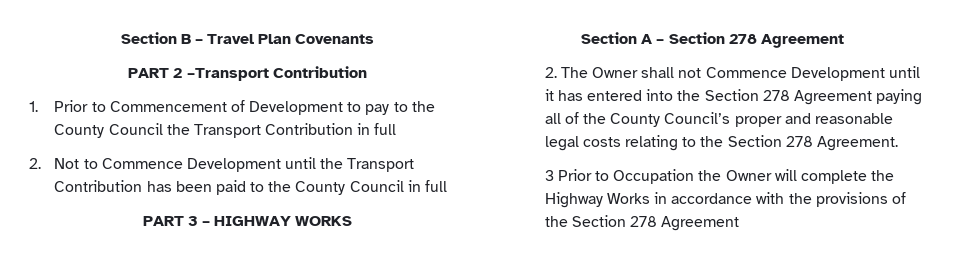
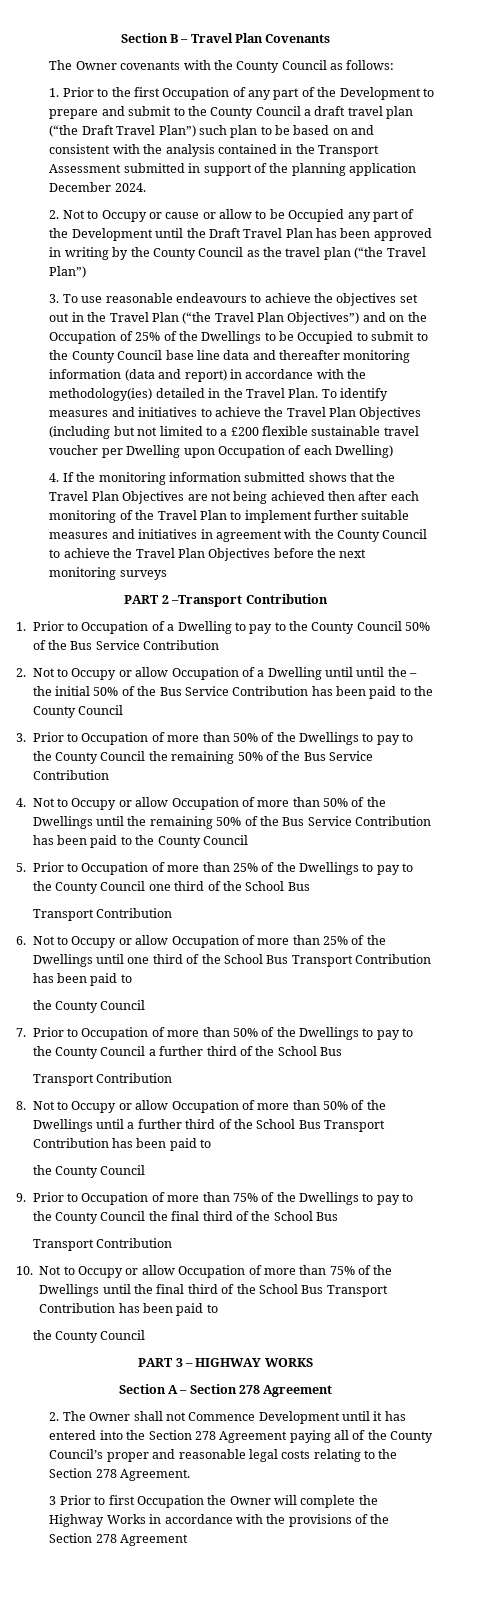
+ The Owner covenants with the County Council as follows:
+ 1. Prior to the first Occupation of any part of the Development to prepare and submit to the County Council a draft travel plan (“the Draft Travel Plan”) such plan to be based on and consistent with the analysis contained in the Transport Assessment submitted in support of the planning application December 2024.
+ 2. Not to Occupy or cause or allow to be Occupied any part of the Development until the Draft Travel Plan has been approved in writing by the County Council as the travel plan (“the Travel Plan”)
+ 3. To use reasonable endeavours to achieve the objectives set out in the Travel Plan (“the Travel Plan Objectives”) and on the Occupation of 25% of the Dwellings to be Occupied to submit to the County Council base line data and thereafter monitoring information (data and report) in accordance with the methodology(ies) detailed in the Travel Plan. To identify measures and initiatives to achieve the Travel Plan Objectives (including but not limited to a £200 flexible sustainable travel voucher per Dwelling upon Occupation of each Dwelling)
+ 4. If the monitoring information submitted shows that the Travel Plan Objectives are not being achieved then after each monitoring of the Travel Plan to implement further suitable measures and initiatives in agreement with the County Council to achieve the Travel Plan Objectives before the next monitoring surveys
- 1. Prior to Commencement of Development to pay to the County Council the Transport Contribution in full
- 2. Not to Commence Development until the Transport Contribution has been paid to the County Council in full
+ 1. Prior to Occupation of a Dwelling to pay to the County Council 50% of the Bus Service Contribution
+ 2. Not to Occupy or allow Occupation of a Dwelling until until the – the initial 50% of the Bus Service Contribution has been paid to the County Council
+ 3. Prior to Occupation of more than 50% of the Dwellings to pay to the County Council the remaining 50% of the Bus Service Contribution
+ 4. Not to Occupy or allow Occupation of more than 50% of the Dwellings until the remaining 50% of the Bus Service Contribution has been paid to the County Council
+ 5. Prior to Occupation of more than 25% of the Dwellings to pay to the County Council one third of the School Bus
+ Transport Contribution
+ 6. Not to Occupy or allow Occupation of more than 25% of the Dwellings until one third of the School Bus Transport Contribution has been paid to
+ the County Council
+ 7. Prior to Occupation of more than 50% of the Dwellings to pay to the County Council a further third of the School Bus
+ Transport Contribution
+ 8. Not to Occupy or allow Occupation of more than 50% of the Dwellings until a further third of the School Bus Transport Contribution has been paid to
+ the County Council
+ 9. Prior to Occupation of more than 75% of the Dwellings to pay to the County Council the final third of the School Bus
+ Transport Contribution
+ 10. Not to Occupy or allow Occupation of more than 75% of the Dwellings until the final third of the School Bus Transport Contribution has been paid to
+ the County Council
- 3 Prior to Occupation the Owner will complete the Highway Works in accordance with the provisions of the Section 278 Agreement
+ 3 Prior to first Occupation the Owner will complete the Highway Works in accordance with the provisions of the Section 278 Agreement

